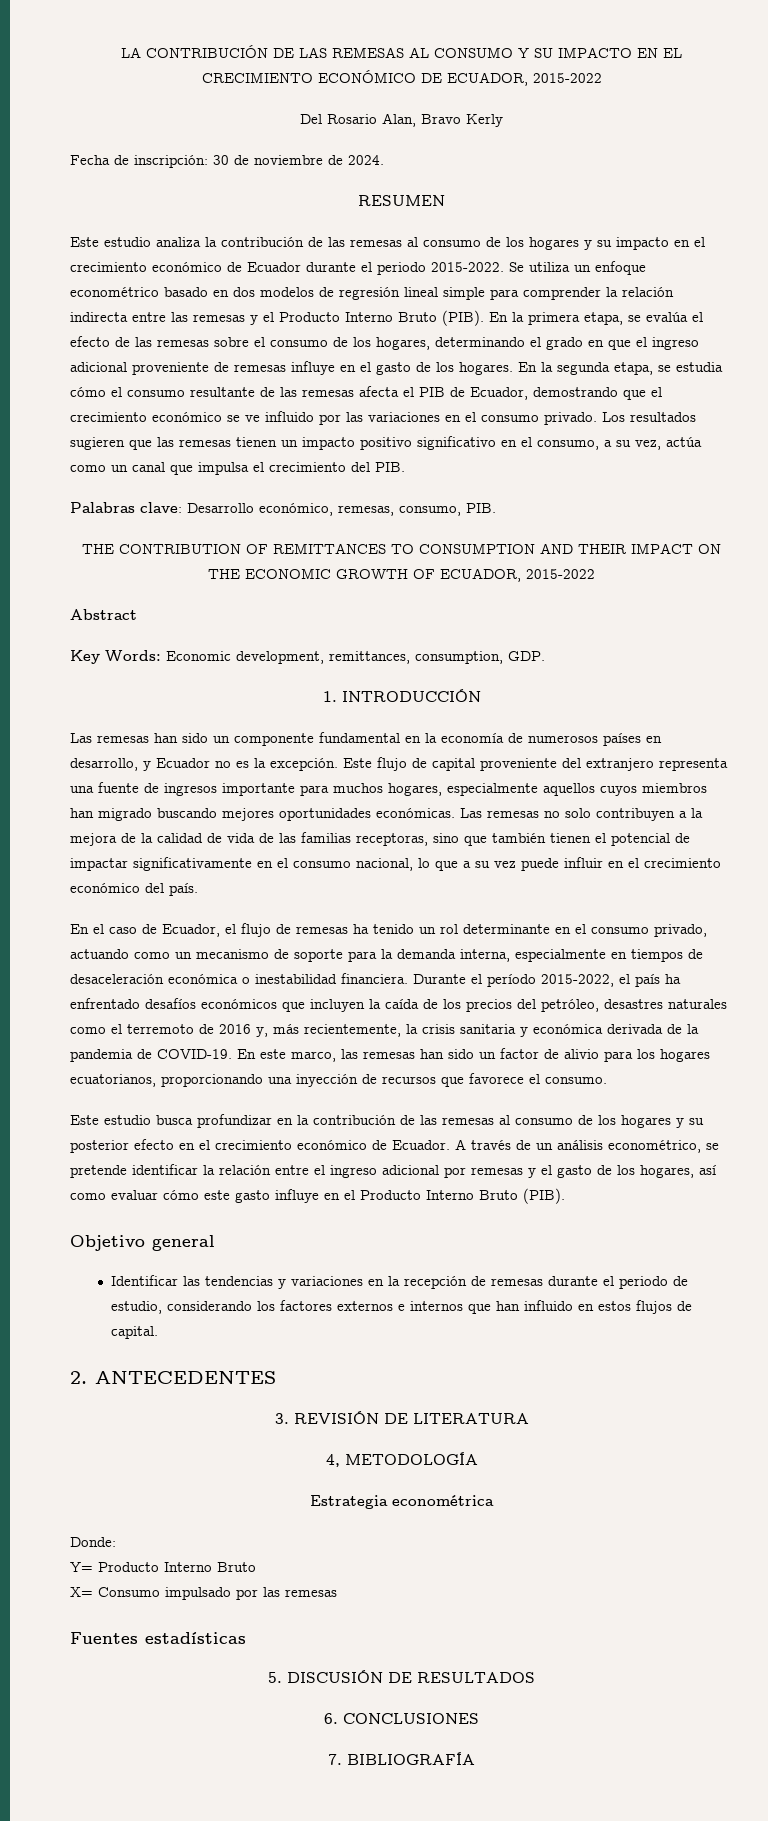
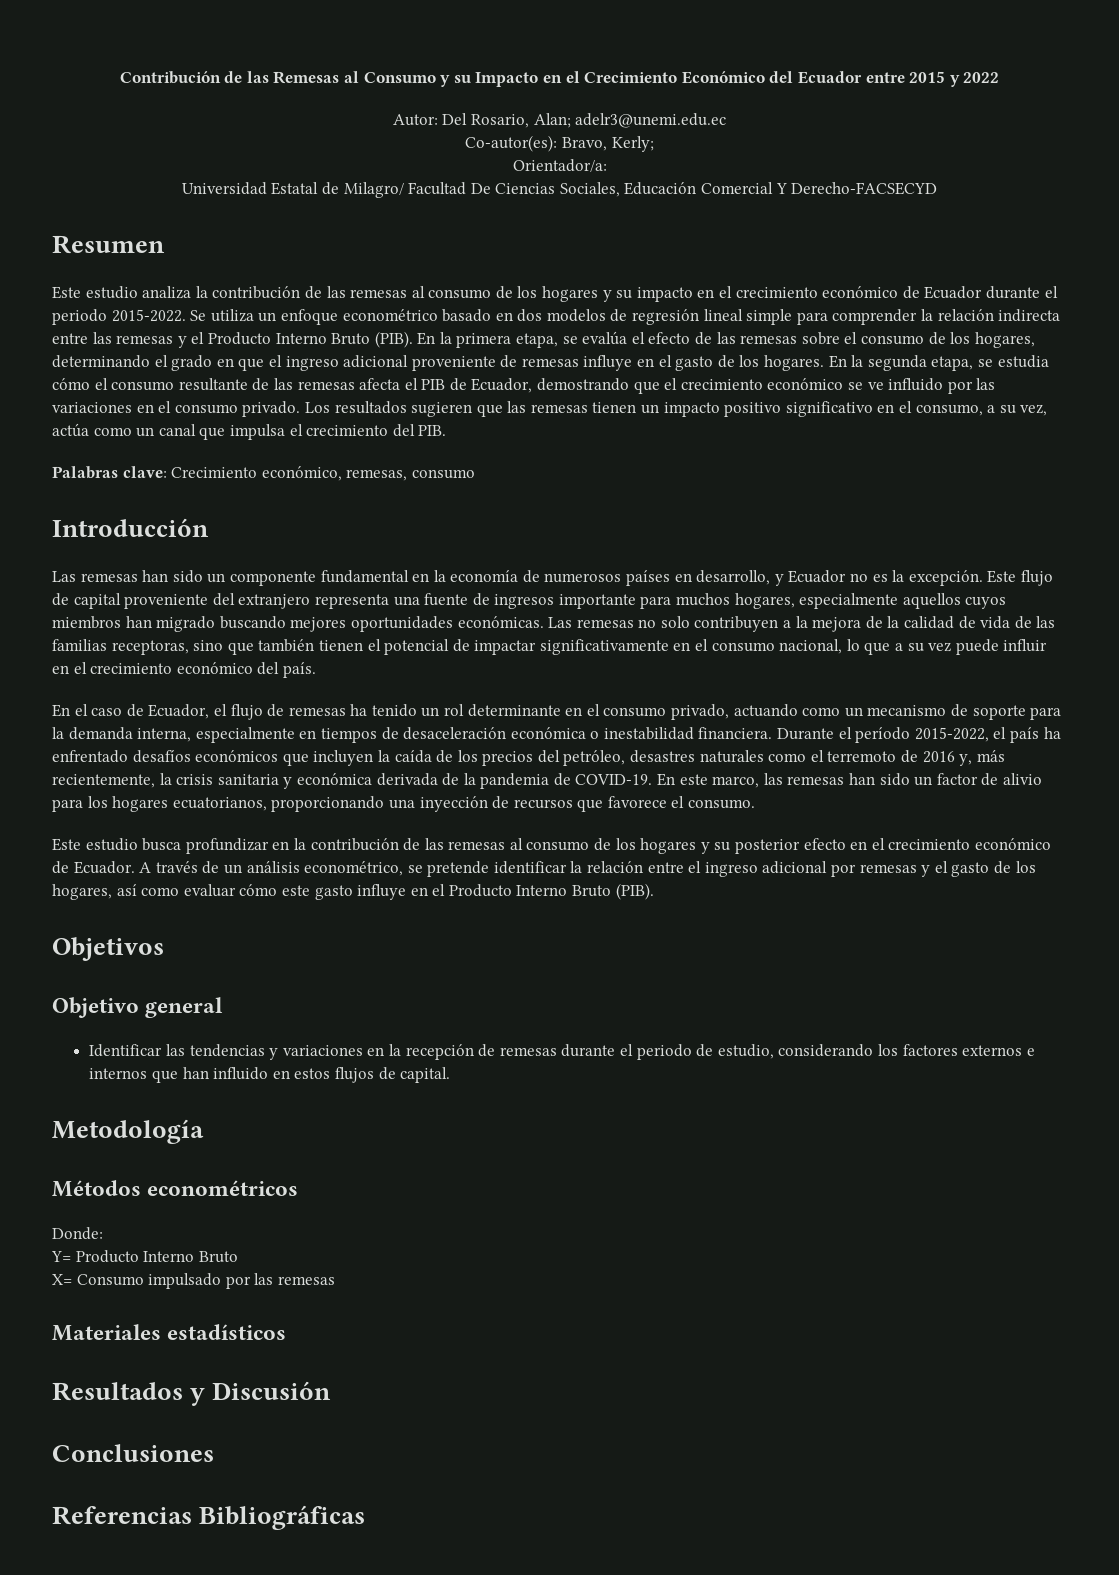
- LA CONTRIBUCIÓN DE LAS REMESAS AL CONSUMO Y SU IMPACTO EN EL CRECIMIENTO ECONÓMICO DE ECUADOR, 2015-2022
- Del Rosario Alan, Bravo Kerly
- Fecha de inscripción: 30 de noviembre de 2024.
- RESUMEN
+ Contribución de las Remesas al Consumo y su Impacto en el Crecimiento Económico del Ecuador entre 2015 y 2022
+ Autor: Del Rosario, Alan; adelr3@unemi.edu.ec
+ Co-autor(es): Bravo, Kerly;
+ Orientador/a:
+ Universidad Estatal de Milagro/ Facultad De Ciencias Sociales, Educación Comercial Y Derecho-FACSECYD
+ Resumen
- Palabras clave: Desarrollo económico, remesas, consumo, PIB.
- THE CONTRIBUTION OF REMITTANCES TO CONSUMPTION AND THEIR IMPACT ON THE ECONOMIC GROWTH OF ECUADOR, 2015-2022
- Abstract
- Key Words: Economic development, remittances, consumption, GDP.
- 1. INTRODUCCIÓN
+ Palabras clave: Crecimiento económico, remesas, consumo
+ Introducción
+ Objetivos
- 2. ANTECEDENTES
- 3. REVISIÓN DE LITERATURA
- 4, METODOLOGÍA
- Estrategia econométrica
+ Metodología
+ Métodos econométricos
- Fuentes estadísticas
- 5. DISCUSIÓN DE RESULTADOS
- 6. CONCLUSIONES
- 7. BIBLIOGRAFÍA
+ Materiales estadísticos
+ Resultados y Discusión
+ Conclusiones
+ Referencias Bibliográficas

